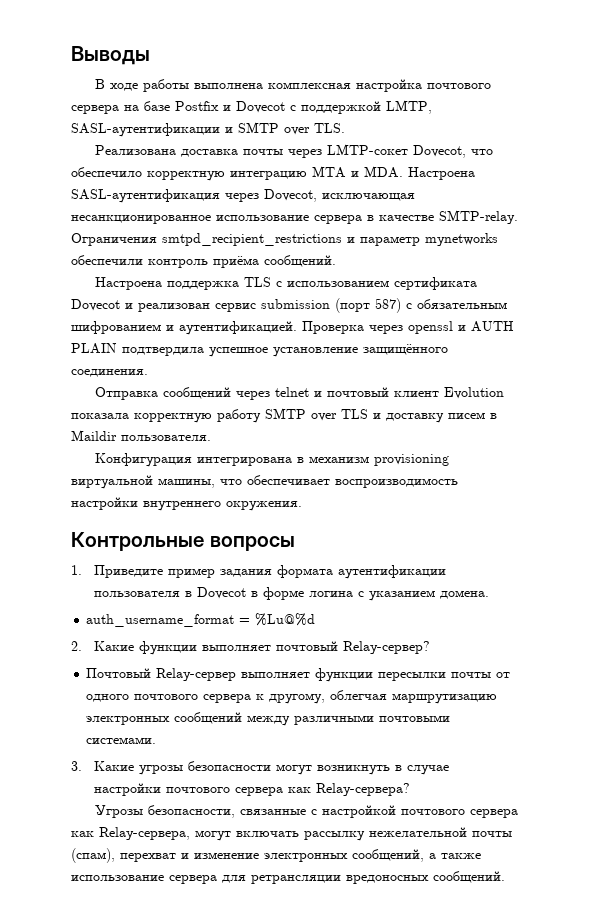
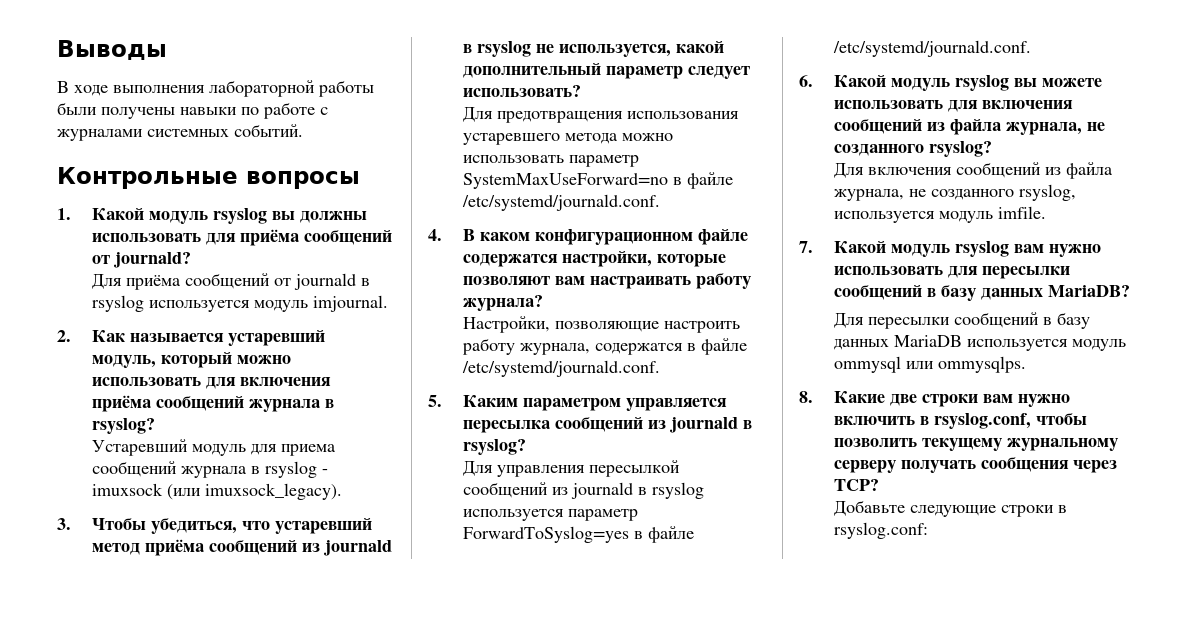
- В ходе работы выполнена комплексная настройка почтового сервера на базе Postfix и Dovecot с поддержкой LMTP, SASL-аутентификации и SMTP over TLS.
- Реализована доставка почты через LMTP-сокет Dovecot, что обеспечило корректную интеграцию MTA и MDA. Настроена SASL-аутентификация через Dovecot, исключающая несанкционированное использование сервера в качестве SMTP-relay. Ограничения smtpd_recipient_restrictions и параметр mynetworks обеспечили контроль приёма сообщений.
- Настроена поддержка TLS с использованием сертификата Dovecot и реализован сервис submission (порт 587) с обязательным шифрованием и аутентификацией. Проверка через openssl и AUTH PLAIN подтвердила успешное установление защищённого соединения.
- Отправка сообщений через telnet и почтовый клиент Evolution показала корректную работу SMTP over TLS и доставку писем в Maildir пользователя.
- Конфигурация интегрирована в механизм provisioning виртуальной машины, что обеспечивает воспроизводимость настройки внутреннего окружения.
+ В ходе выполнения лабораторной работы были получены навыки по работе с журналами системных событий.
  Контрольные вопросы
- 1. Приведите пример задания формата аутентификации пользователя в Dovecot в форме логина с указанием домена.
- auth_username_format = %Lu@%d
- 2. Какие функции выполняет почтовый Relay-сервер?
- Почтовый Relay-сервер выполняет функции пересылки почты от одного почтового сервера к другому, облегчая маршрутизацию электронных сообщений между различными почтовыми системами.
- 3. Какие угрозы безопасности могут возникнуть в случае настройки почтового сервера как Relay-сервера?
- Угрозы безопасности, связанные с настройкой почтового сервера как Relay-сервера, могут включать рассылку нежелательной почты (спам), перехват и изменение электронных сообщений, а также использование сервера для ретрансляции вредоносных сообщений.
+ 1. Какой модуль rsyslog вы должны использовать для приёма сообщений от journald?
+ Для приёма сообщений от journald в rsyslog используется модуль imjournal.
+ 2. Как называется устаревший модуль, который можно использовать для включения приёма сообщений журнала в rsyslog?
+ Устаревший модуль для приема сообщений журнала в rsyslog - imuxsock (или imuxsock_legacy).
+ 3. Чтобы убедиться, что устаревший метод приёма сообщений из journald в rsyslog не используется, какой дополнительный параметр следует использовать?
+ Для предотвращения использования устаревшего метода можно использовать параметр SystemMaxUseForward=no в файле /etc/systemd/journald.conf.
+ 4. В каком конфигурационном файле содержатся настройки, которые позволяют вам настраивать работу журнала?
+ Настройки, позволяющие настроить работу журнала, содержатся в файле /etc/systemd/journald.conf.
+ 5. Каким параметром управляется пересылка сообщений из journald в rsyslog?
+ Для управления пересылкой сообщений из journald в rsyslog используется параметр ForwardToSyslog=yes в файле /etc/systemd/journald.conf.
+ 6. Какой модуль rsyslog вы можете использовать для включения сообщений из файла журнала, не созданного rsyslog?
+ Для включения сообщений из файла журнала, не созданного rsyslog, используется модуль imfile.
+ 7. Какой модуль rsyslog вам нужно использовать для пересылки сообщений в базу данных MariaDB?
+ Для пересылки сообщений в базу данных MariaDB используется модуль ommysql или ommysqlps.
+ 8. Какие две строки вам нужно включить в rsyslog.conf, чтобы позволить текущему журнальному серверу получать сообщения через TCP?
+ Добавьте следующие строки в rsyslog.conf:

